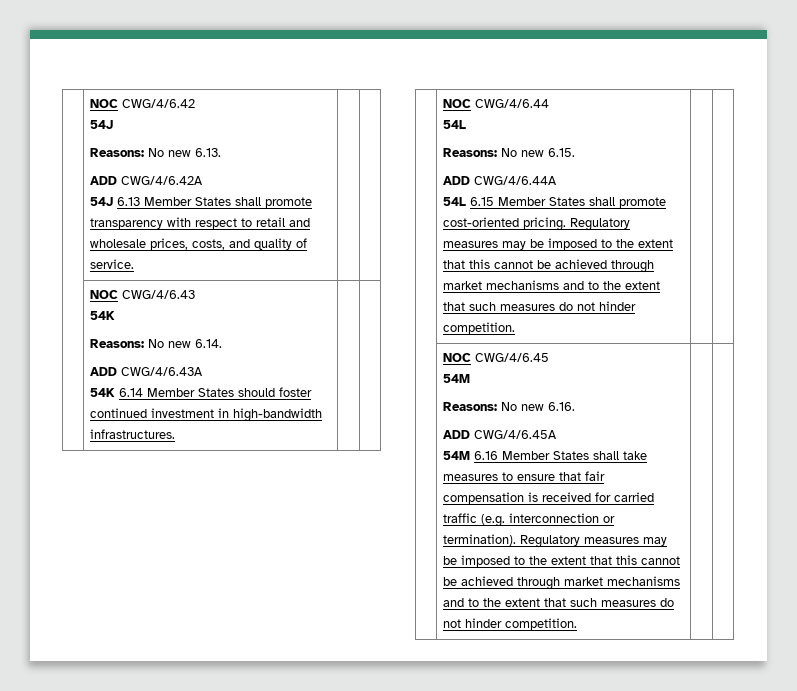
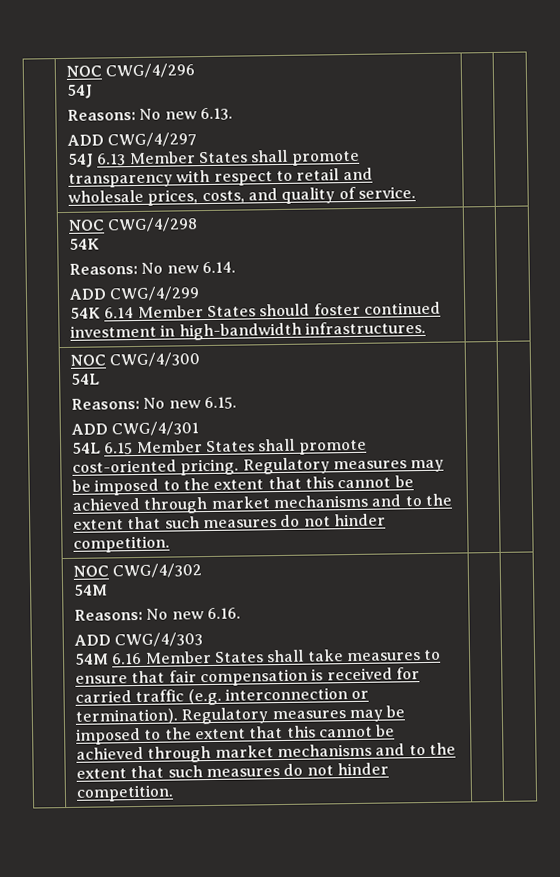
- | NOC CWG/4/6.42
+ | NOC CWG/4/296
  54J
  Reasons: No new 6.13.
- ADD CWG/4/6.42A
+ ADD CWG/4/297
- | NOC CWG/4/6.43
+ | NOC CWG/4/298
  54K
  Reasons: No new 6.14.
- ADD CWG/4/6.43A
+ ADD CWG/4/299
- NOC CWG/4/6.44
+ NOC CWG/4/300
- ADD CWG/4/6.44A
+ ADD CWG/4/301
- NOC CWG/4/6.45
+ NOC CWG/4/302
- ADD CWG/4/6.45A
+ ADD CWG/4/303

